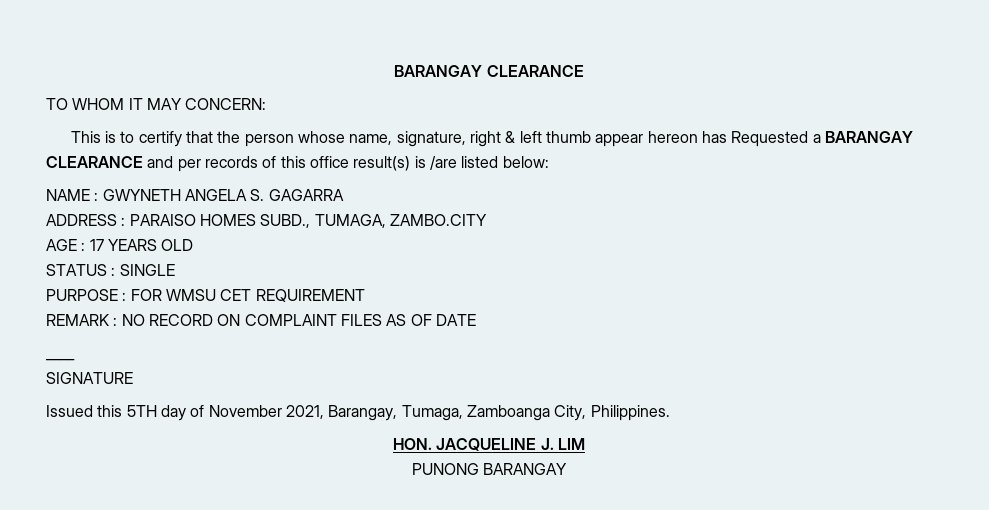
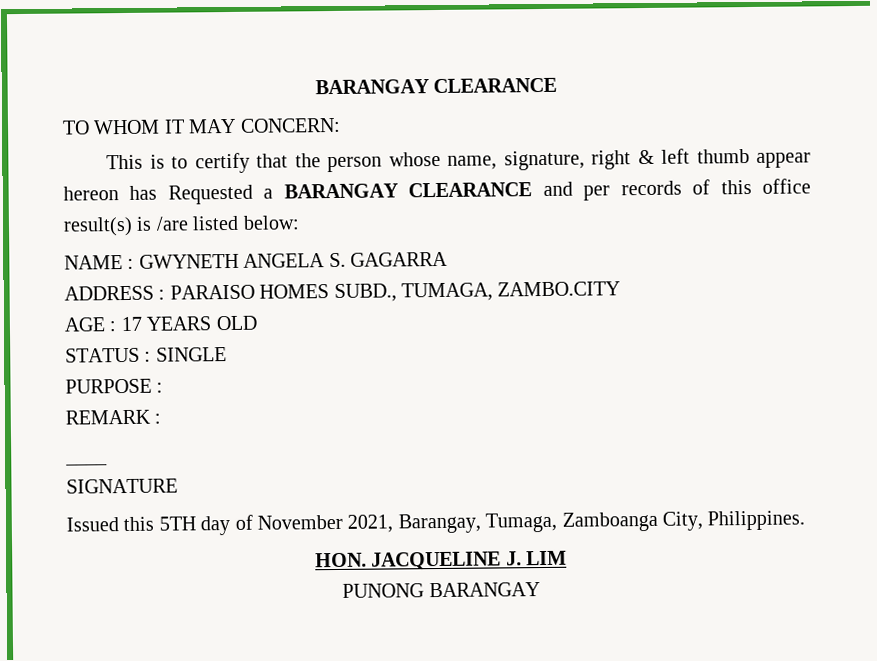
- PURPOSE : FOR WMSU CET REQUIREMENT
- REMARK : NO RECORD ON COMPLAINT FILES AS OF DATE
+ PURPOSE :
+ REMARK :

